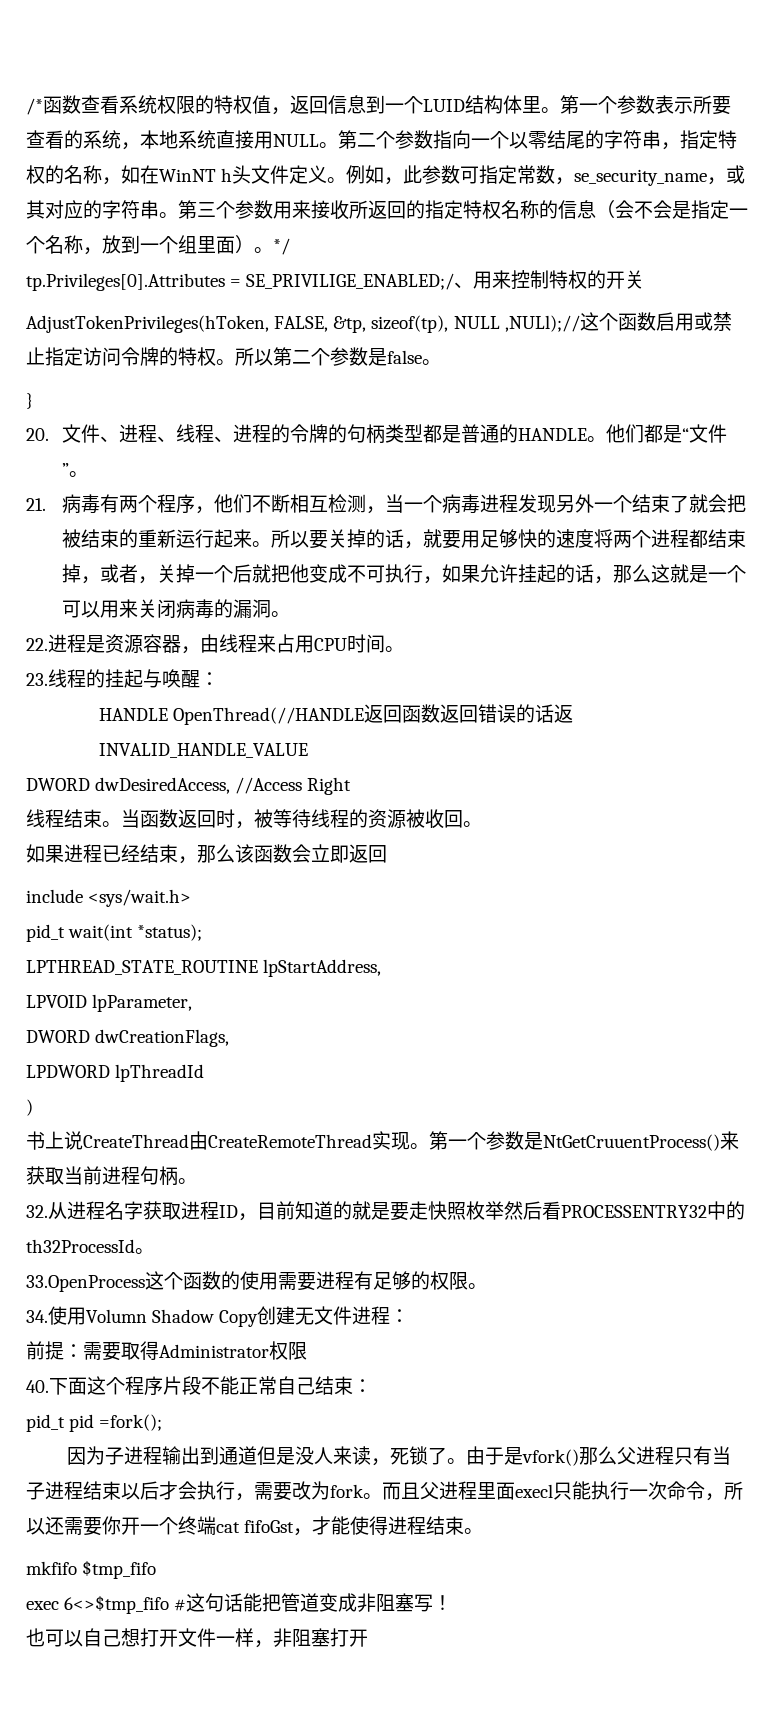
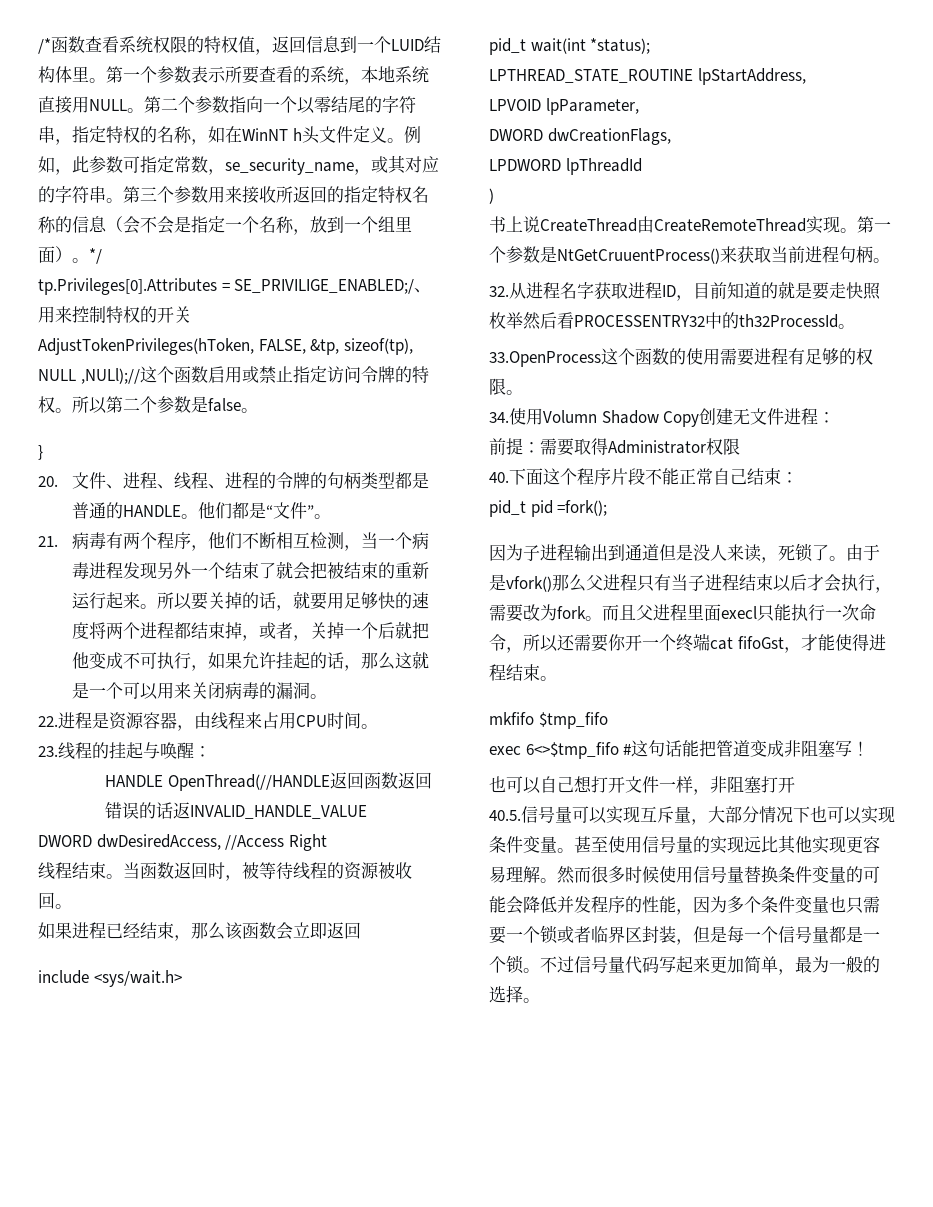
+ 40.5.信号量可以实现互斥量，大部分情况下也可以实现条件变量。甚至使用信号量的实现远比其他实现更容易理解。然而很多时候使用信号量替换条件变量的可能会降低并发程序的性能，因为多个条件变量也只需要一个锁或者临界区封装，但是每一个信号量都是一个锁。不过信号量代码写起来更加简单，最为一般的选择。

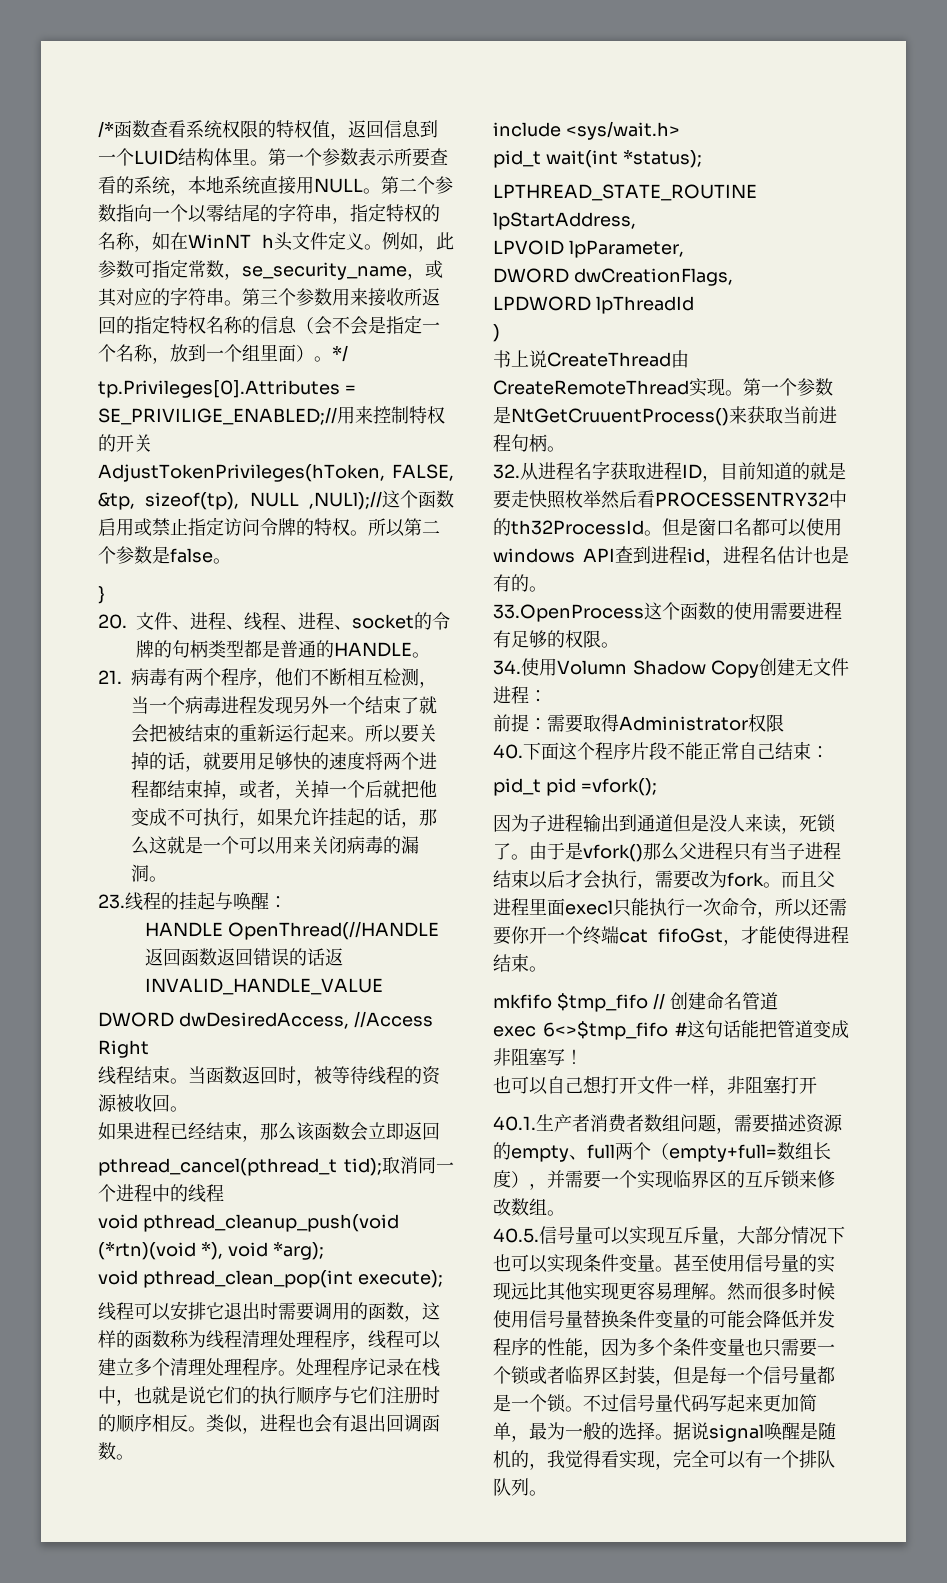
- tp.Privileges[0].Attributes = SE_PRIVILIGE_ENABLED;/、用来控制特权的开关
+ tp.Privileges[0].Attributes = SE_PRIVILIGE_ENABLED;//用来控制特权的开关
- 20.文件、进程、线程、进程的令牌的句柄类型都是普通的HANDLE。他们都是“文件”。
+ 20.文件、进程、线程、进程、socket的令牌的句柄类型都是普通的HANDLE。
- 22.进程是资源容器，由线程来占用CPU时间。
+ pthread_cancel(pthread_t tid);取消同一个进程中的线程
+ void pthread_cleanup_push(void (*rtn)(void *), void *arg);
+ void pthread_clean_pop(int execute);
+ 线程可以安排它退出时需要调用的函数，这样的函数称为线程清理处理程序，线程可以建立多个清理处理程序。处理程序记录在栈中，也就是说它们的执行顺序与它们注册时的顺序相反。类似，进程也会有退出回调函数。
+ 但是窗口名都可以使用windows API查到进程id，进程名估计也是有的。
- pid_t pid =fork();
+ pid_t pid =vfork();
- mkfifo $tmp_fifo
+ mkfifo $tmp_fifo // 创建命名管道
+ 40.1.生产者消费者数组问题，需要描述资源的empty、full两个（empty+full=数组长度），并需要一个实现临界区的互斥锁来修改数组。
+ 据说signal唤醒是随机的，我觉得看实现，完全可以有一个排队队列。

